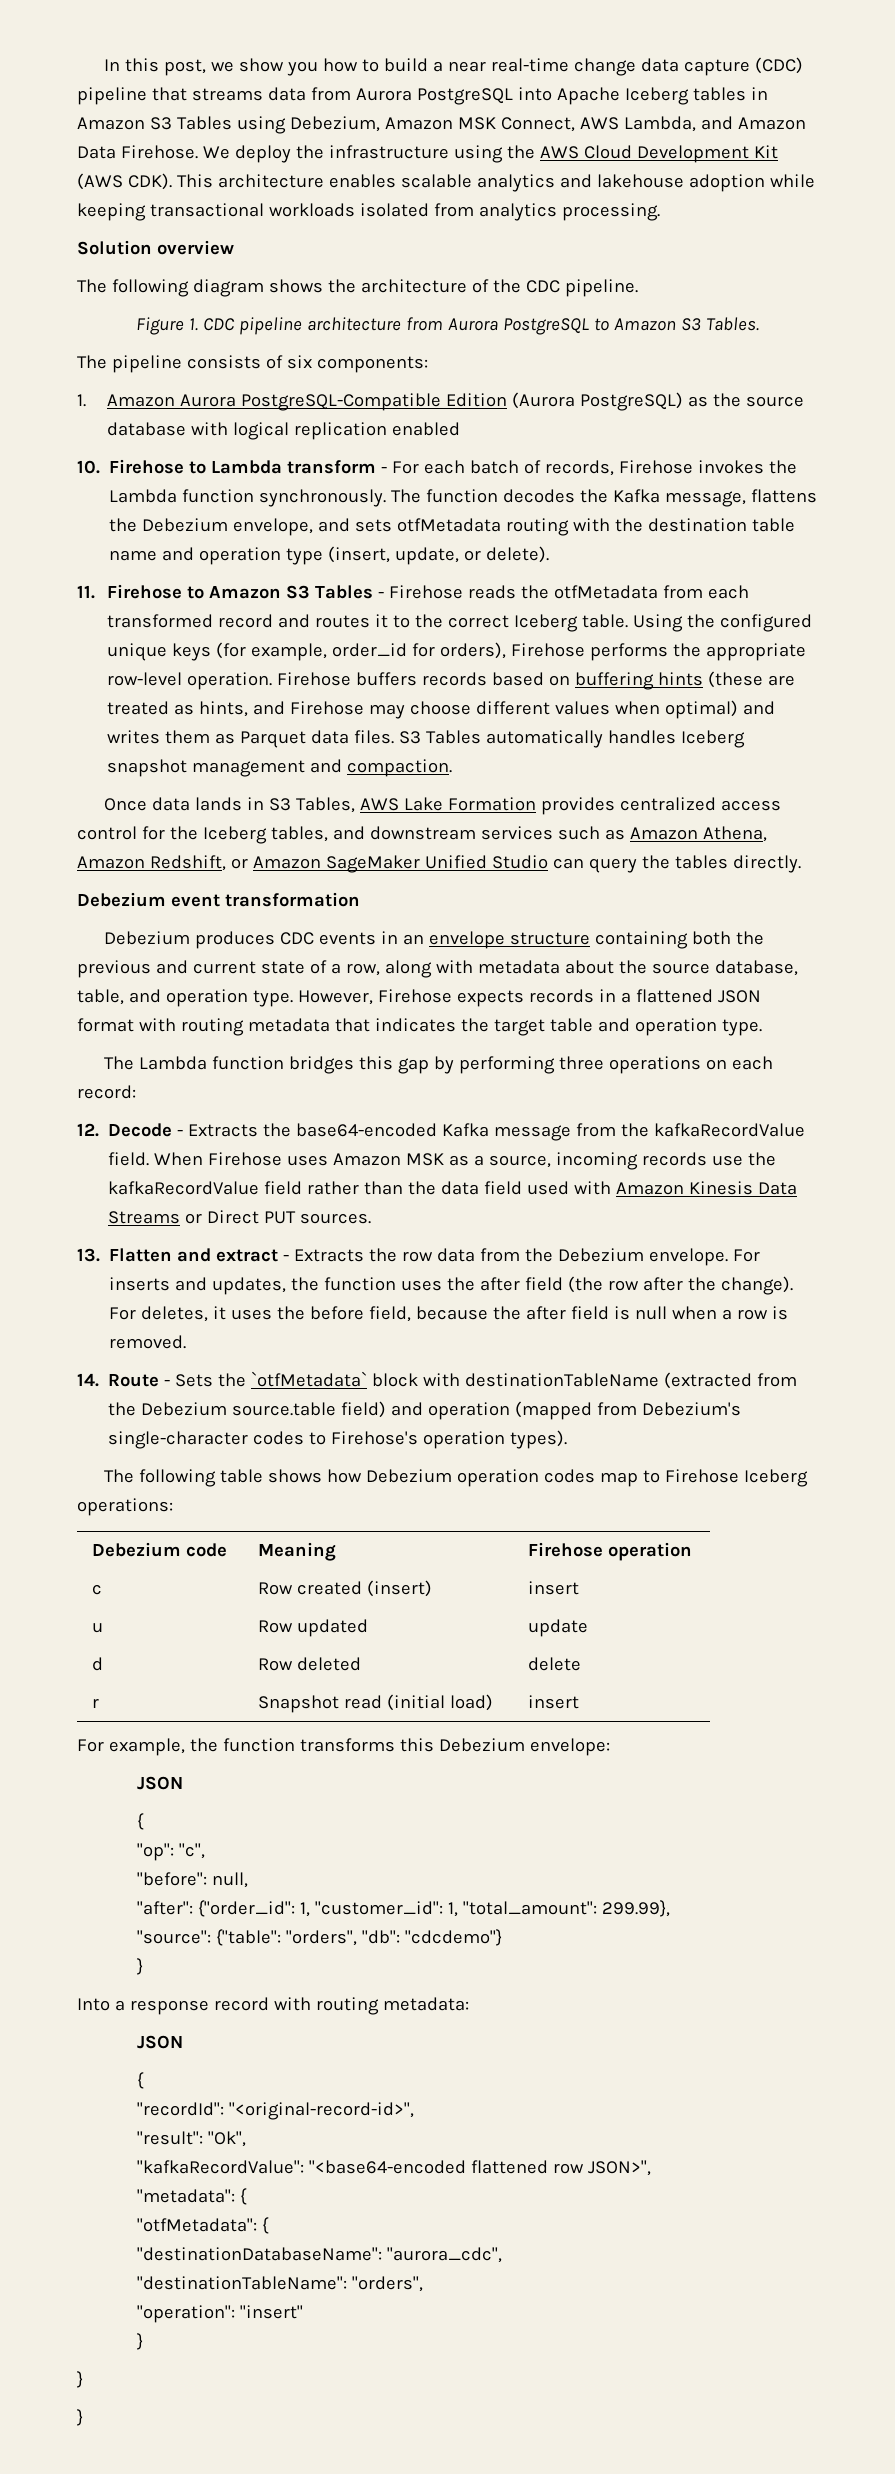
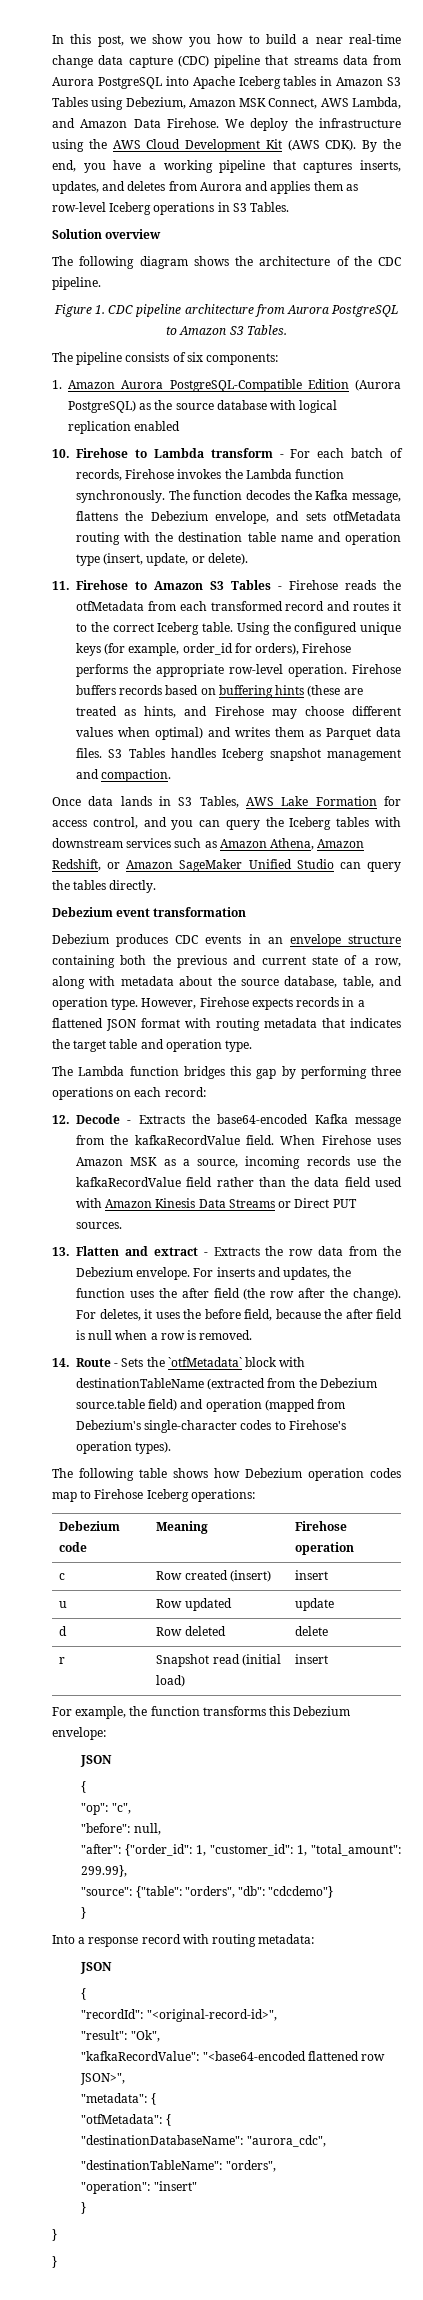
- This architecture enables scalable analytics and lakehouse adoption while keeping transactional workloads isolated from analytics processing.
+ By the end, you have a working pipeline that captures inserts, updates, and deletes from Aurora and applies them as row-level Iceberg operations in S3 Tables.
- S3 Tables automatically handles Iceberg snapshot management and compaction.
+ S3 Tables handles Iceberg snapshot management and compaction.
- Once data lands in S3 Tables, AWS Lake Formation provides centralized access control for the Iceberg tables, and downstream services such as Amazon Athena, Amazon Redshift, or Amazon SageMaker Unified Studio can query the tables directly.
+ Once data lands in S3 Tables, AWS Lake Formation for access control, and you can query the Iceberg tables with downstream services such as Amazon Athena, Amazon Redshift, or Amazon SageMaker Unified Studio can query the tables directly.

